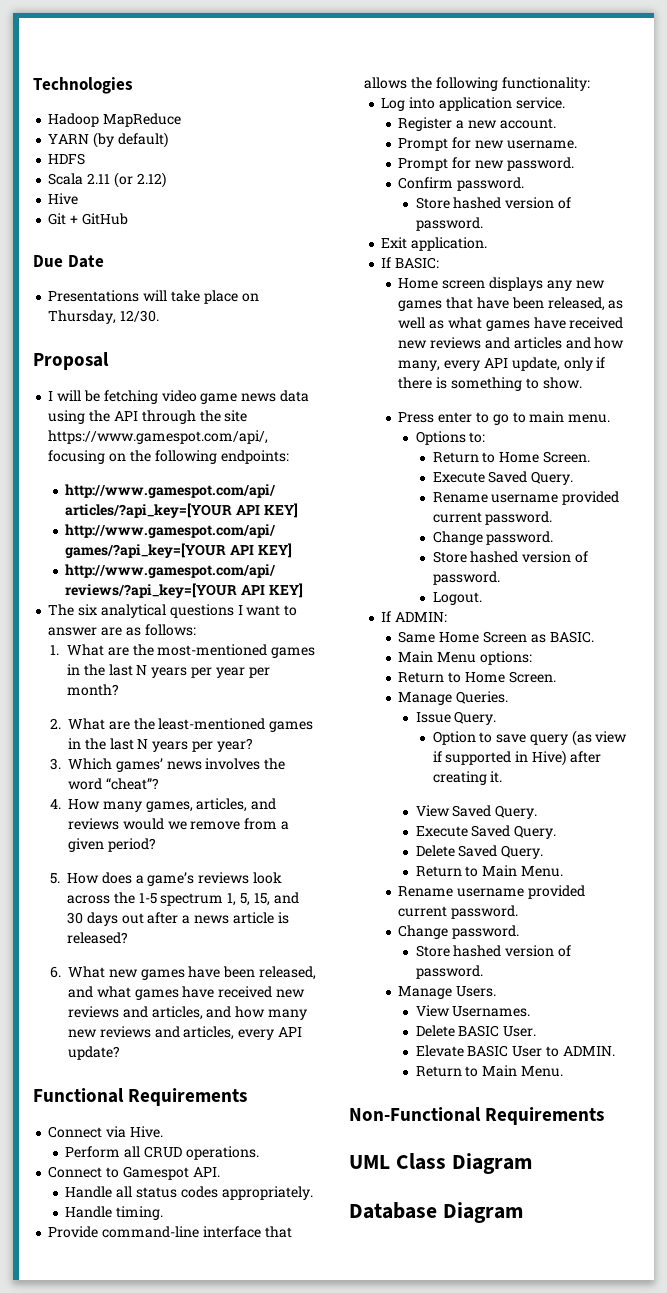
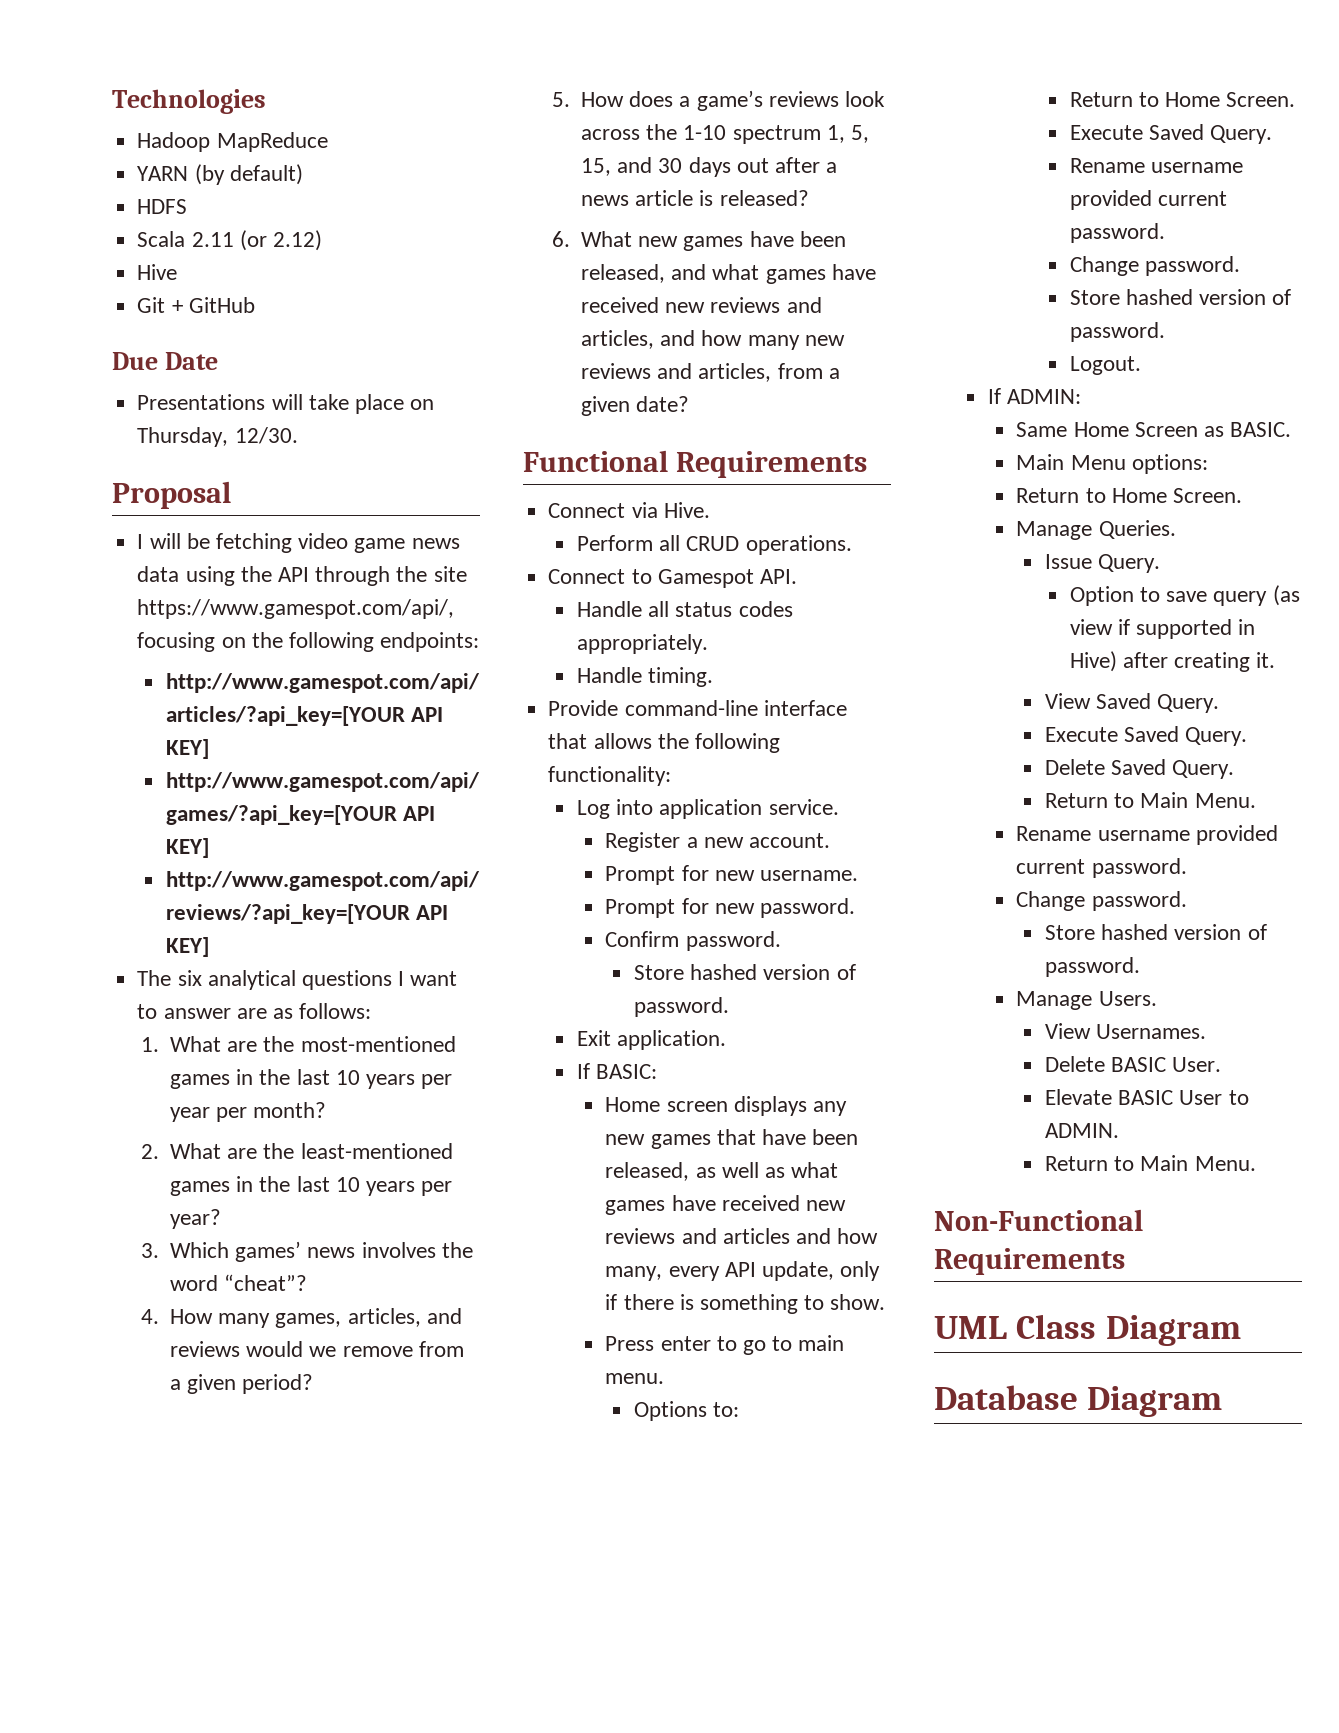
- 1. What are the most-mentioned games in the last N years per year per month?
+ 1. What are the most-mentioned games in the last 10 years per year per month?
- 2. What are the least-mentioned games in the last N years per year?
+ 2. What are the least-mentioned games in the last 10 years per year?
- 5. How does a game’s reviews look across the 1-5 spectrum 1, 5, 15, and 30 days out after a news article is released?
+ 5. How does a game’s reviews look across the 1-10 spectrum 1, 5, 15, and 30 days out after a news article is released?
- 6. What new games have been released, and what games have received new reviews and articles, and how many new reviews and articles, every API update?
+ 6. What new games have been released, and what games have received new reviews and articles, and how many new reviews and articles, from a given date?

